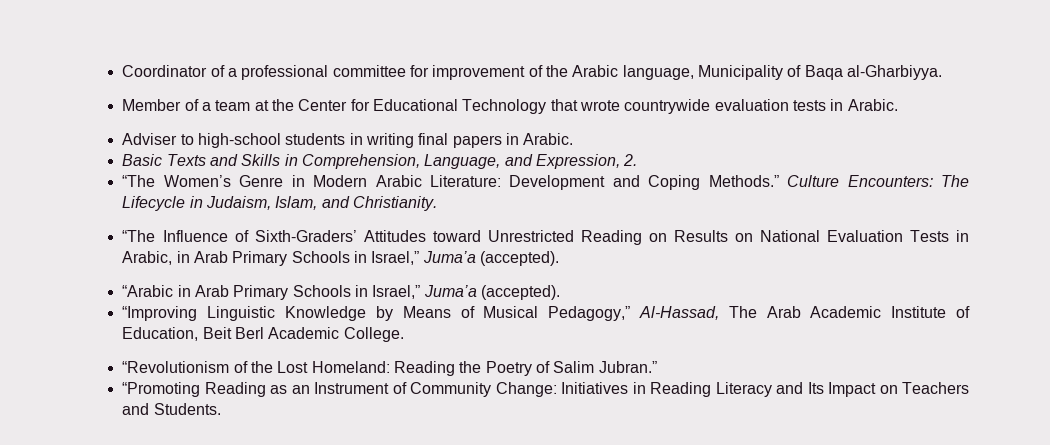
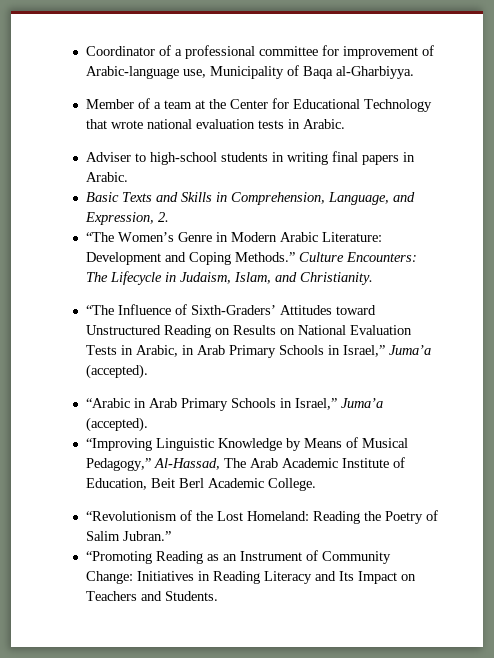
- Coordinator of a professional committee for improvement of the Arabic language, Municipality of Baqa al-Gharbiyya.
+ Coordinator of a professional committee for improvement of Arabic-language use, Municipality of Baqa al-Gharbiyya.
- Member of a team at the Center for Educational Technology that wrote countrywide evaluation tests in Arabic.
+ Member of a team at the Center for Educational Technology that wrote national evaluation tests in Arabic.
- “The Influence of Sixth-Graders’ Attitudes toward Unrestricted Reading on Results on National Evaluation Tests in Arabic, in Arab Primary Schools in Israel,” Juma’a (accepted).
+ “The Influence of Sixth-Graders’ Attitudes toward Unstructured Reading on Results on National Evaluation Tests in Arabic, in Arab Primary Schools in Israel,” Juma’a (accepted).

